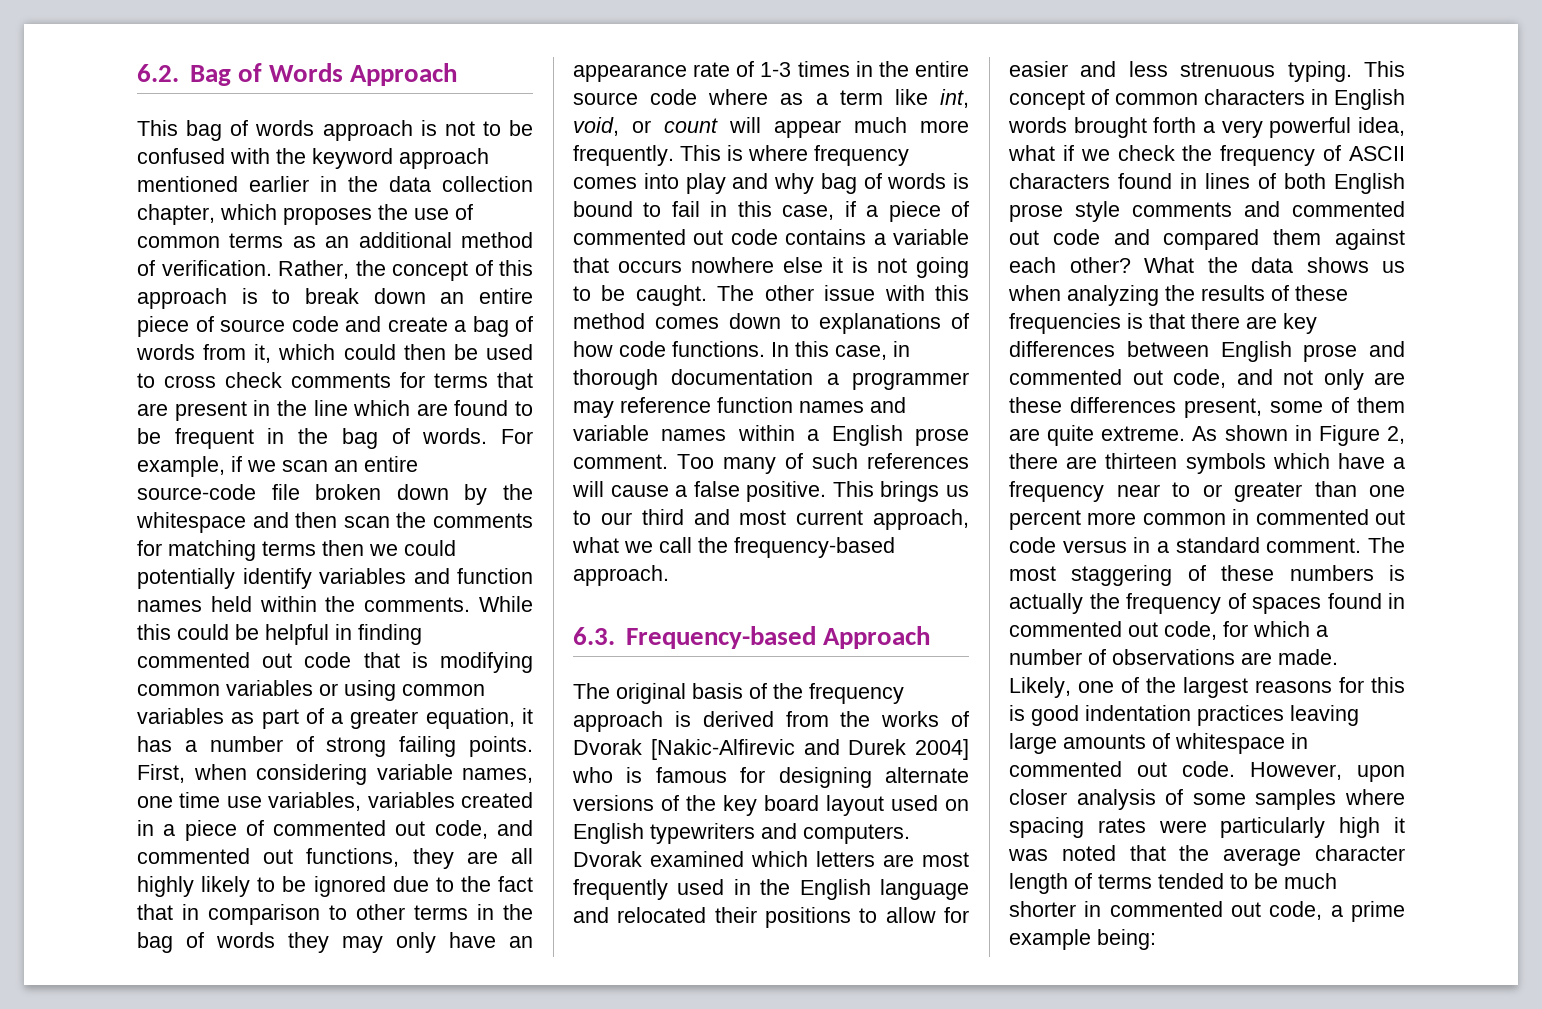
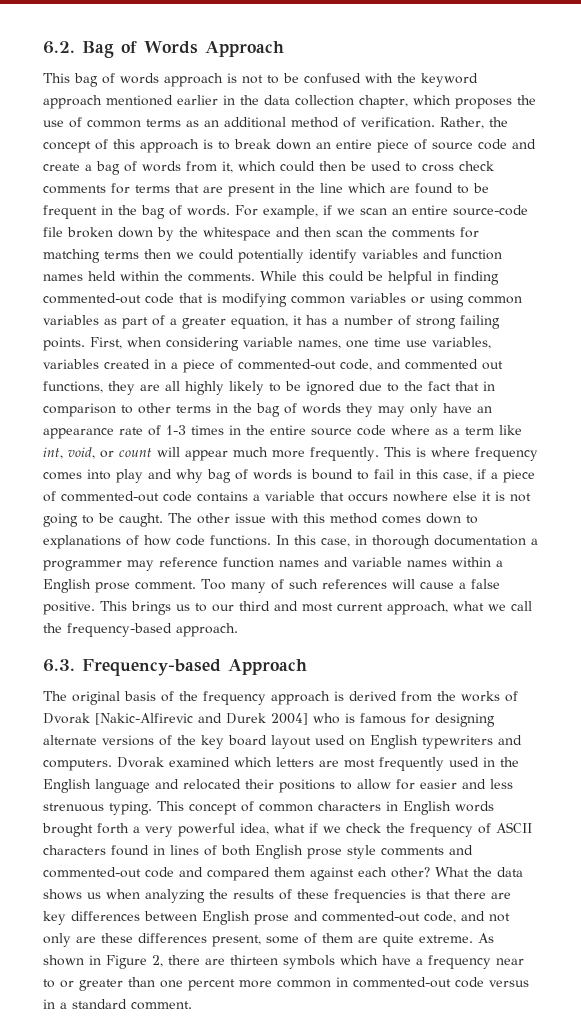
- While this could be helpful in finding commented out code that is modifying common variables or using common variables as part of a greater equation, it has a number of strong failing points.
+ While this could be helpful in finding commented-out code that is modifying common variables or using common variables as part of a greater equation, it has a number of strong failing points.
- First, when considering variable names, one time use variables, variables created in a piece of commented out code, and commented out functions, they are all highly likely to be ignored due to the fact that in comparison to other terms in the bag of words they may only have an appearance rate of 1-3 times in the entire source code where as a term like int, void, or count will appear much more frequently.
+ First, when considering variable names, one time use variables, variables created in a piece of commented-out code, and commented out functions, they are all highly likely to be ignored due to the fact that in comparison to other terms in the bag of words they may only have an appearance rate of 1-3 times in the entire source code where as a term like int, void, or count will appear much more frequently.
- This is where frequency comes into play and why bag of words is bound to fail in this case, if a piece of commented out code contains a variable that occurs nowhere else it is not going to be caught.
+ This is where frequency comes into play and why bag of words is bound to fail in this case, if a piece of commented-out code contains a variable that occurs nowhere else it is not going to be caught.
- This concept of common characters in English words brought forth a very powerful idea, what if we check the frequency of ASCII characters found in lines of both English prose style comments and commented out code and compared them against each other?
+ This concept of common characters in English words brought forth a very powerful idea, what if we check the frequency of ASCII characters found in lines of both English prose style comments and commented-out code and compared them against each other?
- What the data shows us when analyzing the results of these frequencies is that there are key differences between English prose and commented out code, and not only are these differences present, some of them are quite extreme.
+ What the data shows us when analyzing the results of these frequencies is that there are key differences between English prose and commented-out code, and not only are these differences present, some of them are quite extreme.
- As shown in Figure 2, there are thirteen symbols which have a frequency near to or greater than one percent more common in commented out code versus in a standard comment. The most staggering of these numbers is actually the frequency of spaces found in commented out code, for which a number of observations are made. Likely, one of the largest reasons for this is good indentation practices leaving large amounts of whitespace in commented out code. However, upon closer analysis of some samples where spacing rates were particularly high it was noted that the average character length of terms tended to be much shorter in commented out code, a prime example being:
+ As shown in Figure 2, there are thirteen symbols which have a frequency near to or greater than one percent more common in commented-out code versus in a standard comment.

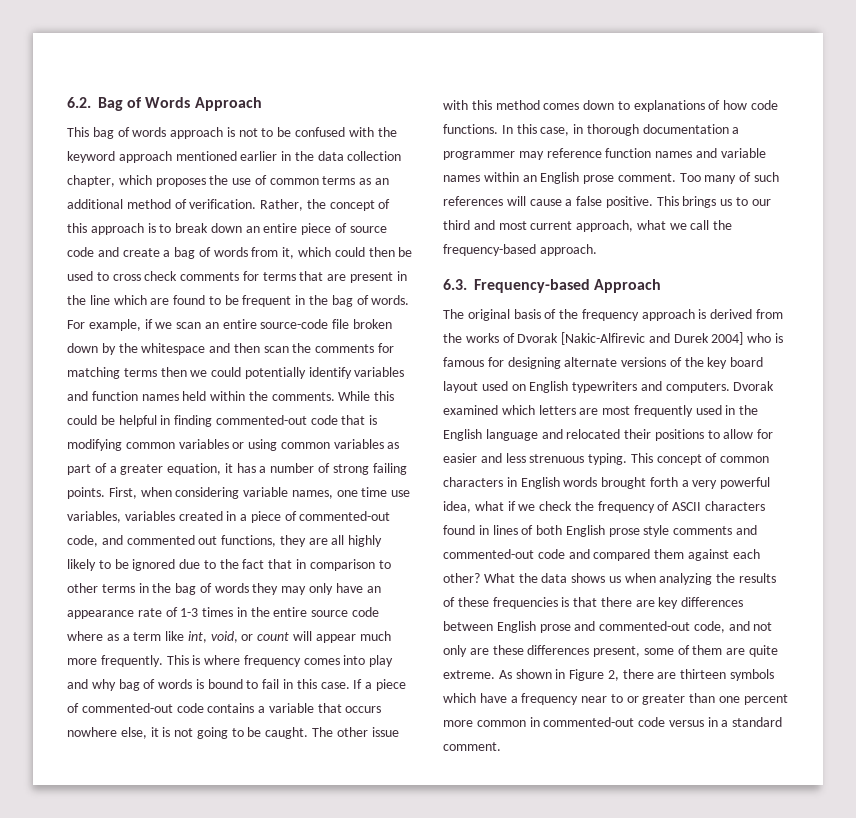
- This is where frequency comes into play and why bag of words is bound to fail in this case, if a piece of commented-out code contains a variable that occurs nowhere else it is not going to be caught.
+ This is where frequency comes into play and why bag of words is bound to fail in this case. If a piece of commented-out code contains a variable that occurs nowhere else, it is not going to be caught.
- In this case, in thorough documentation a programmer may reference function names and variable names within a English prose comment.
+ In this case, in thorough documentation a programmer may reference function names and variable names within an English prose comment.

